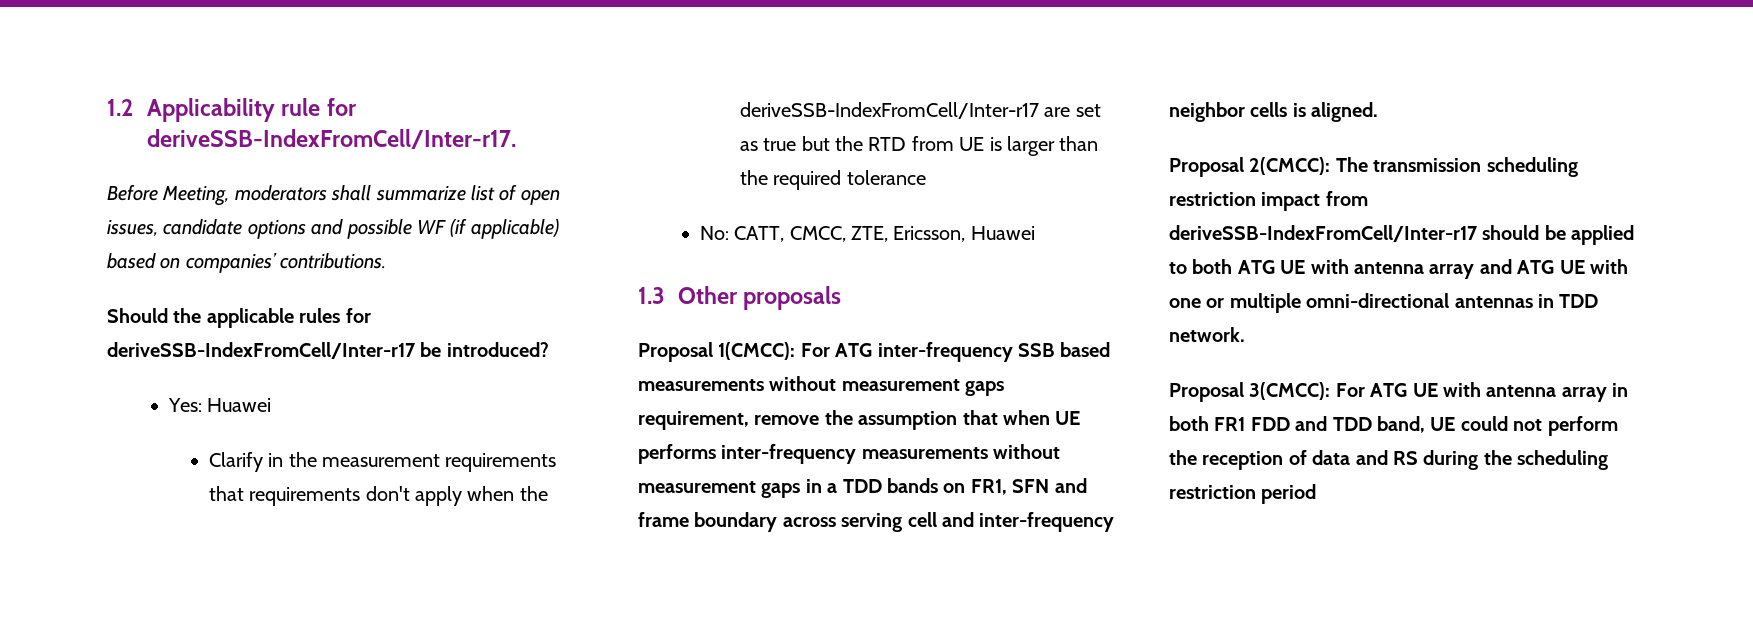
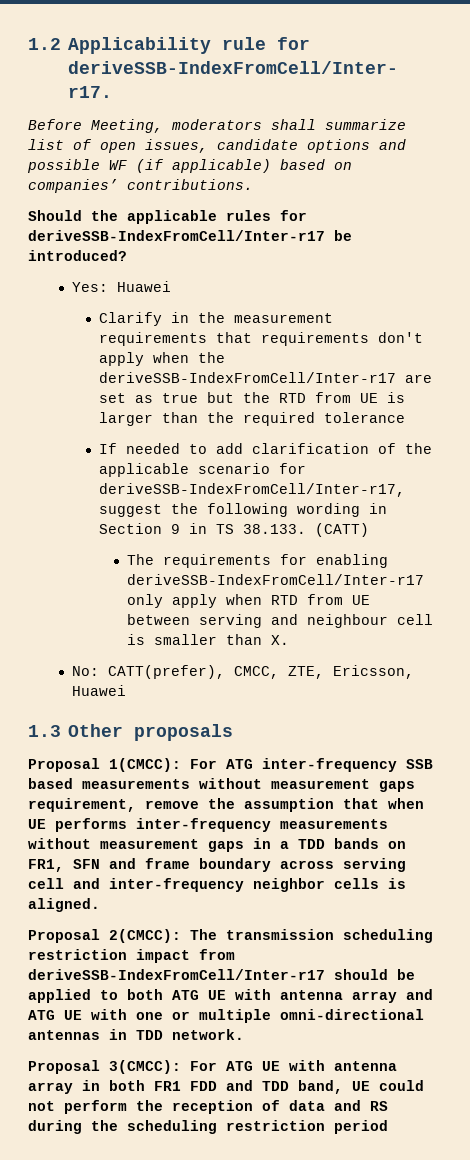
+ If needed to add clarification of the applicable scenario for deriveSSB-IndexFromCell/Inter-r17, suggest the following wording in Section 9 in TS 38.133. (CATT)
+ The requirements for enabling deriveSSB-IndexFromCell/Inter-r17 only apply when RTD from UE between serving and neighbour cell is smaller than X.
- No: CATT, CMCC, ZTE, Ericsson, Huawei
+ No: CATT(prefer), CMCC, ZTE, Ericsson, Huawei

